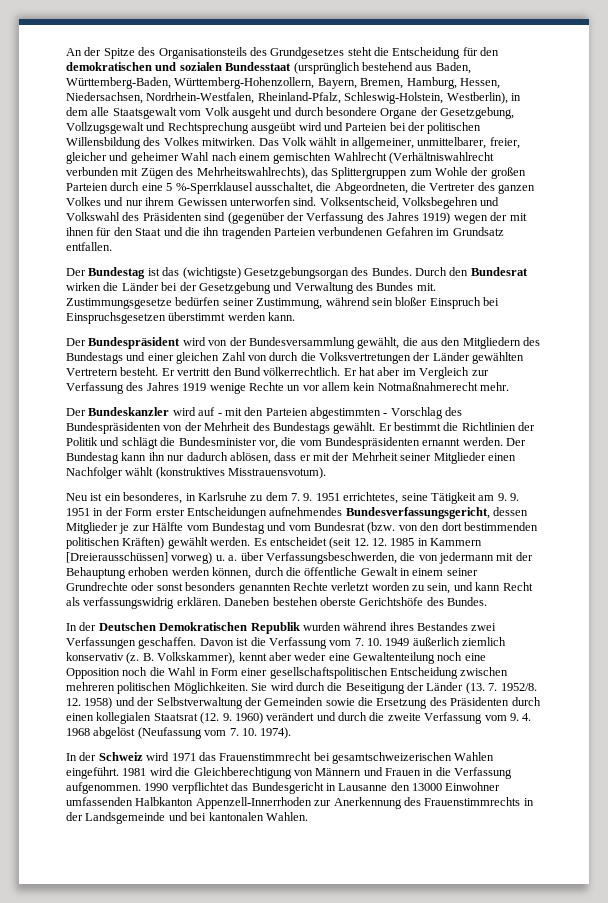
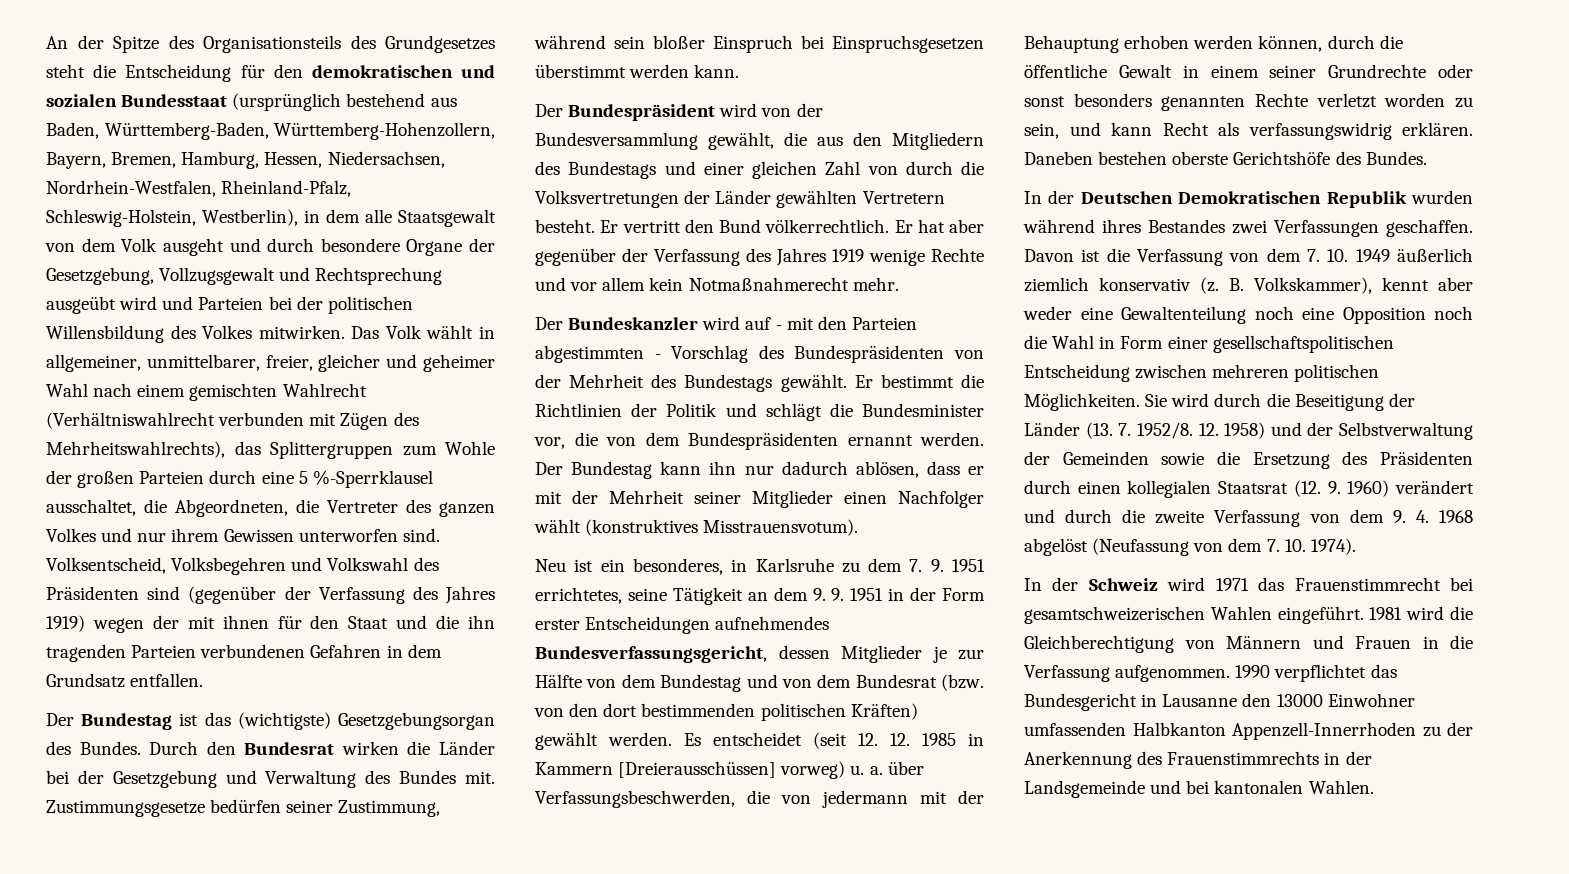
- An der Spitze des Organisationsteils des Grundgesetzes steht die Entscheidung für den demokratischen und sozialen Bundesstaat (ursprünglich bestehend aus Baden, Württemberg-Baden, Württemberg-Hohenzollern, Bayern, Bremen, Hamburg, Hessen, Niedersachsen, Nordrhein-Westfalen, Rheinland-Pfalz, Schleswig-Holstein, Westberlin), in dem alle Staatsgewalt vom Volk ausgeht und durch besondere Organe der Gesetzgebung, Vollzugsgewalt und Rechtsprechung ausgeübt wird und Parteien bei der politischen Willensbildung des Volkes mitwirken.
+ An der Spitze des Organisationsteils des Grundgesetzes steht die Entscheidung für den demokratischen und sozialen Bundesstaat (ursprünglich bestehend aus Baden, Württemberg-Baden, Württemberg-Hohenzollern, Bayern, Bremen, Hamburg, Hessen, Niedersachsen, Nordrhein-Westfalen, Rheinland-Pfalz, Schleswig-Holstein, Westberlin), in dem alle Staatsgewalt von dem Volk ausgeht und durch besondere Organe der Gesetzgebung, Vollzugsgewalt und Rechtsprechung ausgeübt wird und Parteien bei der politischen Willensbildung des Volkes mitwirken.
- Volksentscheid, Volksbegehren und Volkswahl des Präsidenten sind (gegenüber der Verfassung des Jahres 1919) wegen der mit ihnen für den Staat und die ihn tragenden Parteien verbundenen Gefahren im Grundsatz entfallen.
+ Volksentscheid, Volksbegehren und Volkswahl des Präsidenten sind (gegenüber der Verfassung des Jahres 1919) wegen der mit ihnen für den Staat und die ihn tragenden Parteien verbundenen Gefahren in dem Grundsatz entfallen.
- Er hat aber im Vergleich zur Verfassung des Jahres 1919 wenige Rechte un vor allem kein Notmaßnahmerecht mehr.
+ Er hat aber gegenüber der Verfassung des Jahres 1919 wenige Rechte und vor allem kein Notmaßnahmerecht mehr.
- Er bestimmt die Richtlinien der Politik und schlägt die Bundesminister vor, die vom Bundespräsidenten ernannt werden.
+ Er bestimmt die Richtlinien der Politik und schlägt die Bundesminister vor, die von dem Bundespräsidenten ernannt werden.
- Neu ist ein besonderes, in Karlsruhe zu dem 7. 9. 1951 errichtetes, seine Tätigkeit am 9. 9. 1951 in der Form erster Entscheidungen aufnehmendes Bundesverfassungsgericht, dessen Mitglieder je zur Hälfte vom Bundestag und vom Bundesrat (bzw. von den dort bestimmenden politischen Kräften) gewählt werden.
+ Neu ist ein besonderes, in Karlsruhe zu dem 7. 9. 1951 errichtetes, seine Tätigkeit an dem 9. 9. 1951 in der Form erster Entscheidungen aufnehmendes Bundesverfassungsgericht, dessen Mitglieder je zur Hälfte von dem Bundestag und von dem Bundesrat (bzw. von den dort bestimmenden politischen Kräften) gewählt werden.
- Davon ist die Verfassung vom 7. 10. 1949 äußerlich ziemlich konservativ (z.
+ Davon ist die Verfassung von dem 7. 10. 1949 äußerlich ziemlich konservativ (z.
- 12. 1958) und der Selbstverwaltung der Gemeinden sowie die Ersetzung des Präsidenten durch einen kollegialen Staatsrat (12. 9. 1960) verändert und durch die zweite Verfassung vom 9. 4. 1968 abgelöst (Neufassung vom 7. 10. 1974).
+ 12. 1958) und der Selbstverwaltung der Gemeinden sowie die Ersetzung des Präsidenten durch einen kollegialen Staatsrat (12. 9. 1960) verändert und durch die zweite Verfassung von dem 9. 4. 1968 abgelöst (Neufassung von dem 7. 10. 1974).
- 1990 verpflichtet das Bundesgericht in Lausanne den 13000 Einwohner umfassenden Halbkanton Appenzell-Innerrhoden zur Anerkennung des Frauenstimmrechts in der Landsgemeinde und bei kantonalen Wahlen.
+ 1990 verpflichtet das Bundesgericht in Lausanne den 13000 Einwohner umfassenden Halbkanton Appenzell-Innerrhoden zu der Anerkennung des Frauenstimmrechts in der Landsgemeinde und bei kantonalen Wahlen.

